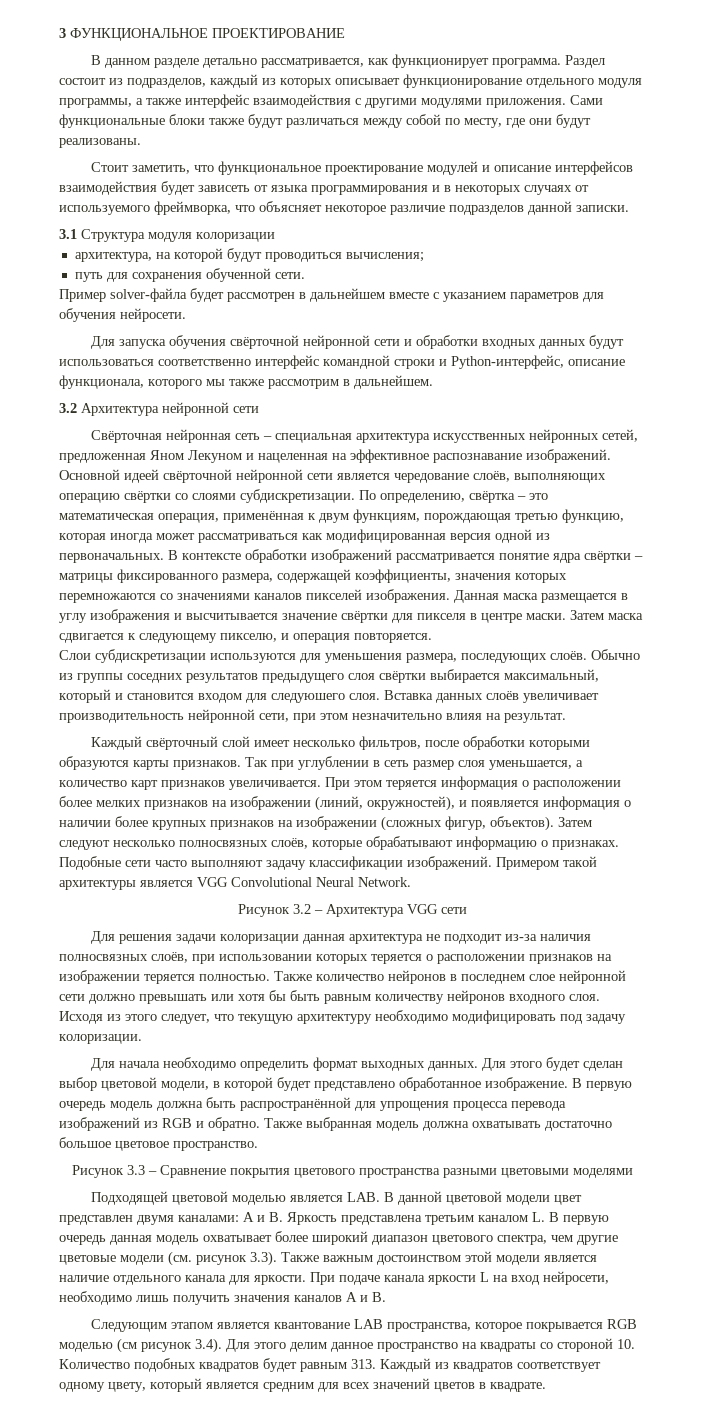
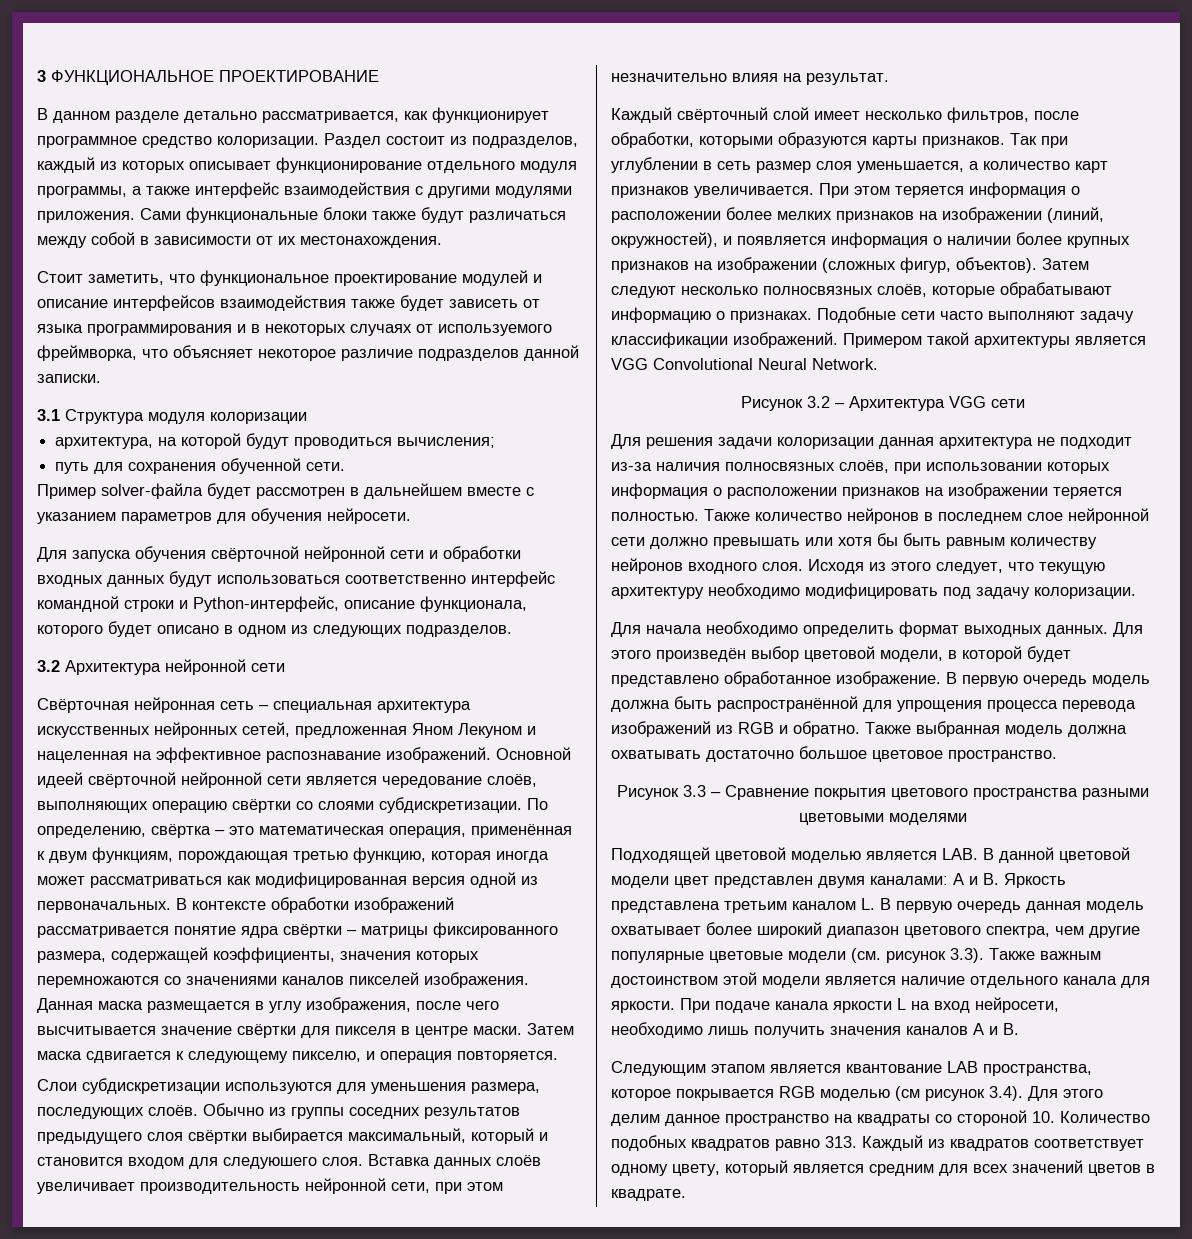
- В данном разделе детально рассматривается, как функционирует программа.
+ В данном разделе детально рассматривается, как функционирует программное средство колоризации.
- Сами функциональные блоки также будут различаться между собой по месту, где они будут реализованы.
+ Сами функциональные блоки также будут различаться между собой в зависимости от их местонахождения.
- Стоит заметить, что функциональное проектирование модулей и описание интерфейсов взаимодействия будет зависеть от языка программирования и в некоторых случаях от используемого фреймворка, что объясняет некоторое различие подразделов данной записки.
+ Стоит заметить, что функциональное проектирование модулей и описание интерфейсов взаимодействия также будет зависеть от языка программирования и в некоторых случаях от используемого фреймворка, что объясняет некоторое различие подразделов данной записки.
- Для запуска обучения свёрточной нейронной сети и обработки входных данных будут использоваться соответственно интерфейс командной строки и Python-интерфейс, описание функционала, которого мы также рассмотрим в дальнейшем.
+ Для запуска обучения свёрточной нейронной сети и обработки входных данных будут использоваться соответственно интерфейс командной строки и Python-интерфейс, описание функционала, которого будет описано в одном из следующих подразделов.
- Данная маска размещается в углу изображения и высчитывается значение свёртки для пикселя в центре маски.
+ Данная маска размещается в углу изображения, после чего высчитывается значение свёртки для пикселя в центре маски.
- Каждый свёрточный слой имеет несколько фильтров, после обработки которыми образуются карты признаков.
+ Каждый свёрточный слой имеет несколько фильтров, после обработки, которыми образуются карты признаков.
- Для решения задачи колоризации данная архитектура не подходит из-за наличия полносвязных слоёв, при использовании которых теряется о расположении признаков на изображении теряется полностью.
+ Для решения задачи колоризации данная архитектура не подходит из-за наличия полносвязных слоёв, при использовании которых информация о расположении признаков на изображении теряется полностью.
- Для этого будет сделан выбор цветовой модели, в которой будет представлено обработанное изображение.
+ Для этого произведён выбор цветовой модели, в которой будет представлено обработанное изображение.
- Подходящей цветовой моделью является LAB. В данной цветовой модели цвет представлен двумя каналами: A и B. Яркость представлена третьим каналом L. В первую очередь данная модель охватывает более широкий диапазон цветового спектра, чем другие цветовые модели (см. рисунок 3.3). Также важным достоинством этой модели является наличие отдельного канала для яркости.
+ Подходящей цветовой моделью является LAB. В данной цветовой модели цвет представлен двумя каналами: A и B. Яркость представлена третьим каналом L. В первую очередь данная модель охватывает более широкий диапазон цветового спектра, чем другие популярные цветовые модели (см. рисунок 3.3). Также важным достоинством этой модели является наличие отдельного канала для яркости.
- Следующим этапом является квантование LAB пространства, которое покрывается RGB моделью (см рисунок 3.4). Для этого делим данное пространство на квадраты со стороной 10. Количество подобных квадратов будет равным 313. Каждый из квадратов соответствует одному цвету, который является средним для всех значений цветов в квадрате.
+ Следующим этапом является квантование LAB пространства, которое покрывается RGB моделью (см рисунок 3.4). Для этого делим данное пространство на квадраты со стороной 10. Количество подобных квадратов равно 313. Каждый из квадратов соответствует одному цвету, который является средним для всех значений цветов в квадрате.

